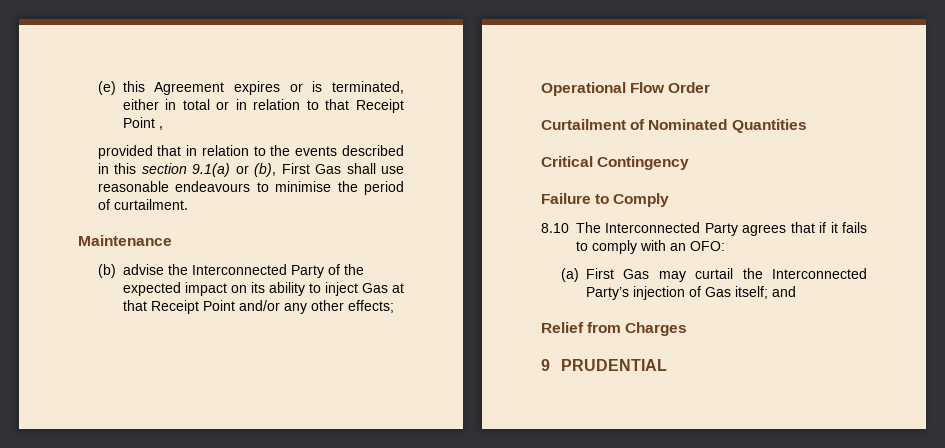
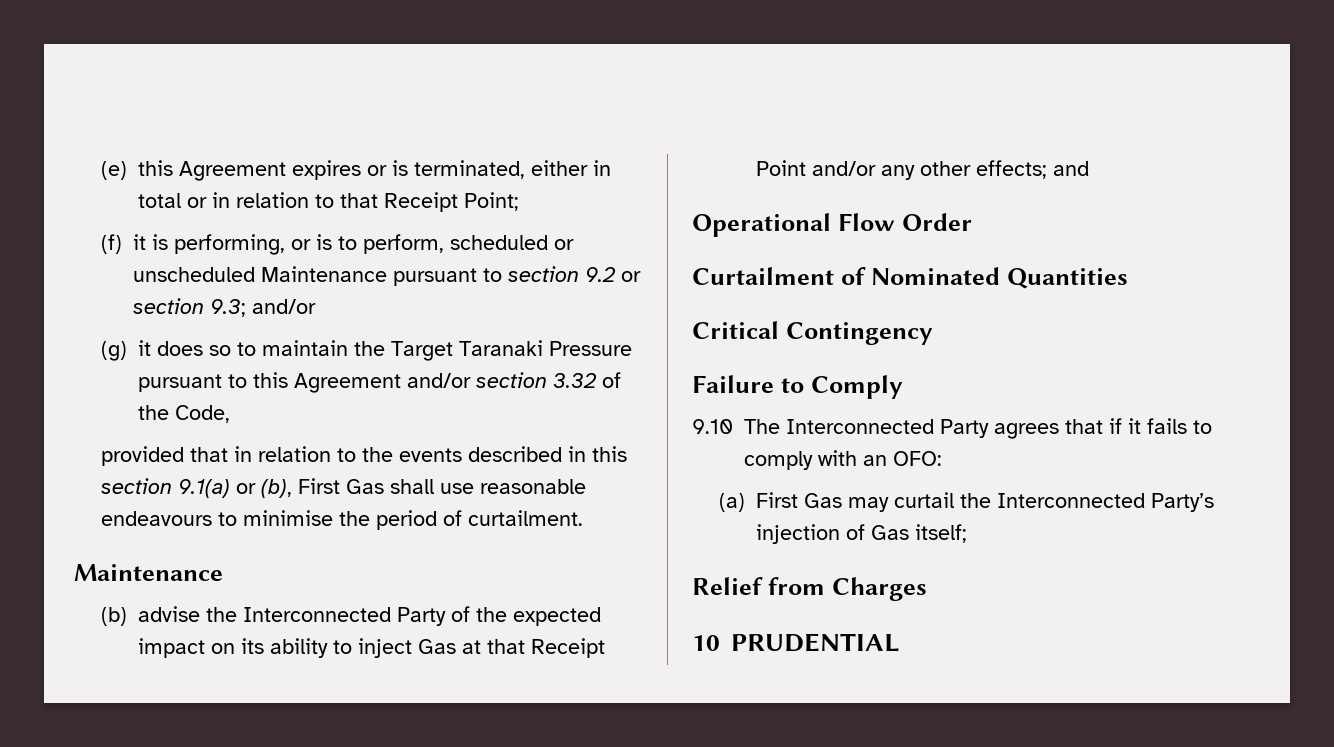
- (e) this Agreement expires or is terminated, either in total or in relation to that Receipt Point ,
+ (e) this Agreement expires or is terminated, either in total or in relation to that Receipt Point;
+ (f) it is performing, or is to perform, scheduled or unscheduled Maintenance pursuant to section 9.2 or section 9.3; and/or
+ (g) it does so to maintain the Target Taranaki Pressure pursuant to this Agreement and/or section 3.32 of the Code,
- (b) advise the Interconnected Party of the expected impact on its ability to inject Gas at that Receipt Point and/or any other effects;
+ (b) advise the Interconnected Party of the expected impact on its ability to inject Gas at that Receipt Point and/or any other effects; and
- 8.10 The Interconnected Party agrees that if it fails to comply with an OFO:
+ 9.10 The Interconnected Party agrees that if it fails to comply with an OFO:
- (a) First Gas may curtail the Interconnected Party’s injection of Gas itself; and
+ (a) First Gas may curtail the Interconnected Party’s injection of Gas itself;
- 9 PRUDENTIAL
+ 10 PRUDENTIAL

